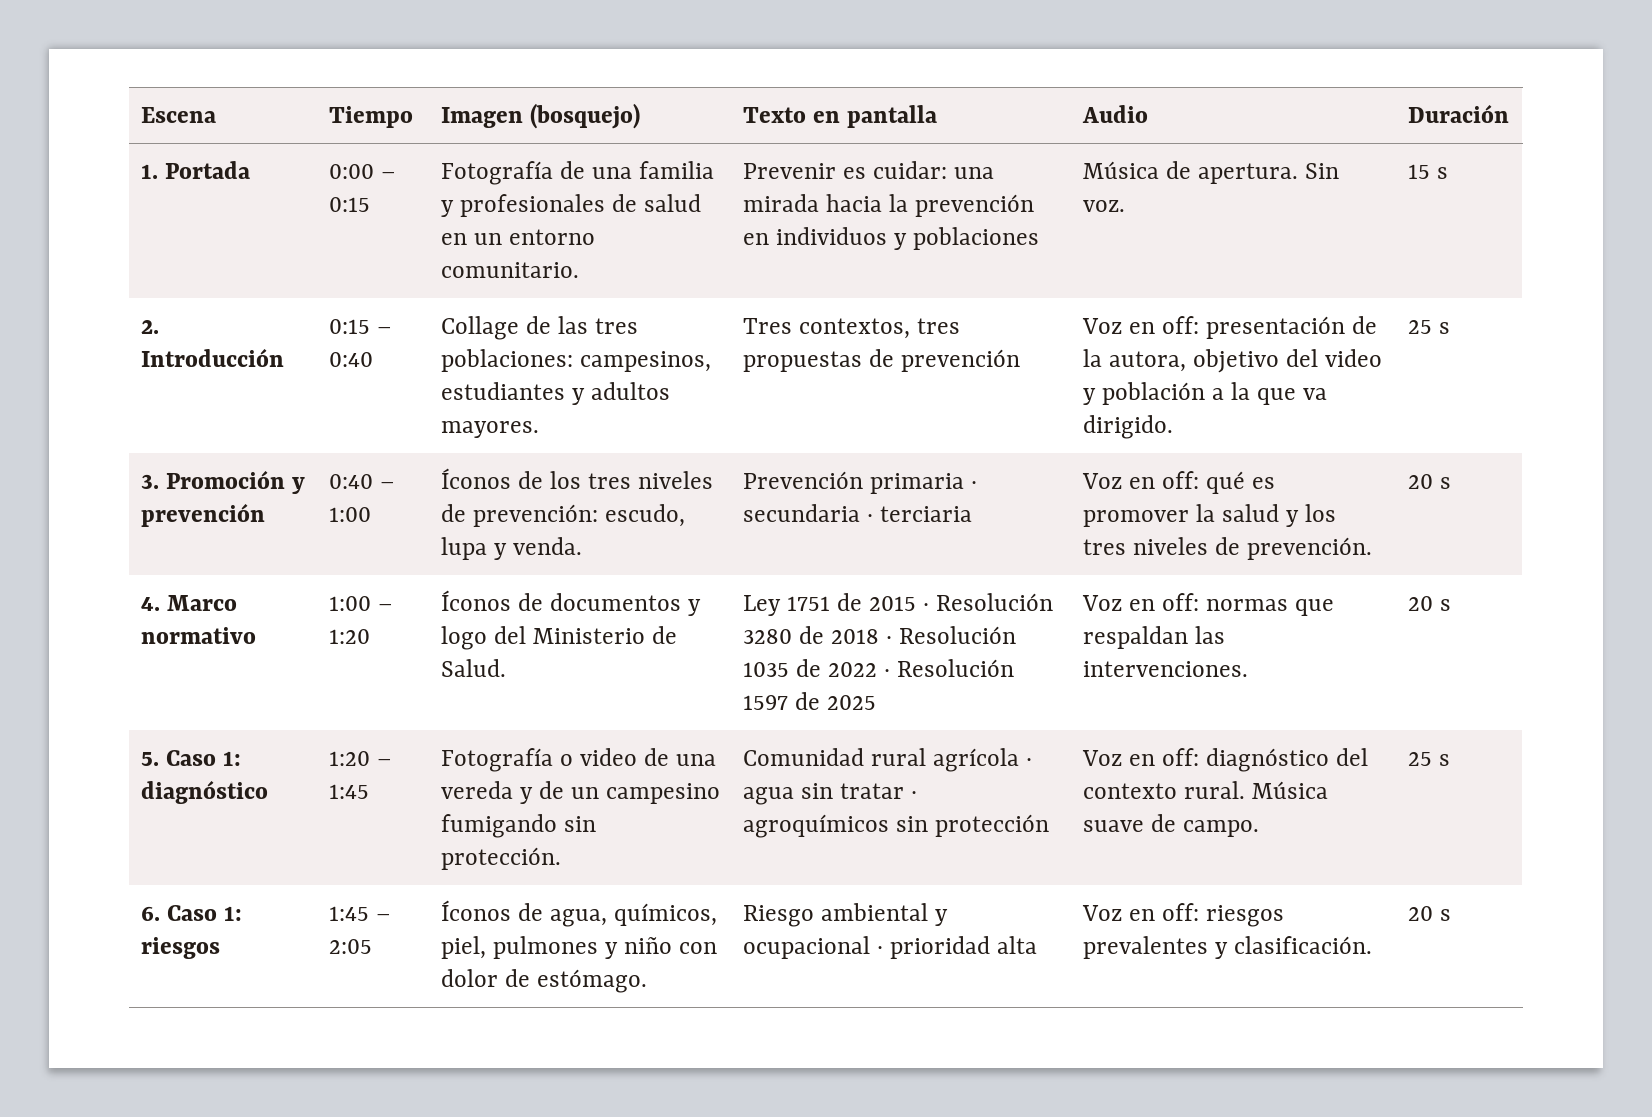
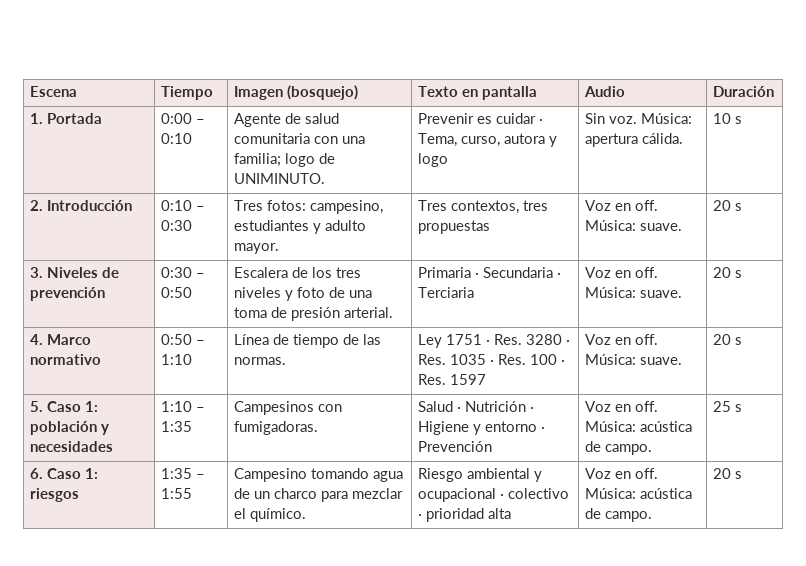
- 1. Portada | 0:00 – 0:15 | Fotografía de una familia y profesionales de salud en un entorno comunitario. | Prevenir es cuidar: una mirada hacia la prevención en individuos y poblaciones | Música de apertura. Sin voz. | 15 s
- 2. Introducción | 0:15 – 0:40 | Collage de las tres poblaciones: campesinos, estudiantes y adultos mayores. | Tres contextos, tres propuestas de prevención | Voz en off: presentación de la autora, objetivo del video y población a la que va dirigido. | 25 s
- 3. Promoción y prevención | 0:40 – 1:00 | Íconos de los tres niveles de prevención: escudo, lupa y venda. | Prevención primaria · secundaria · terciaria | Voz en off: qué es promover la salud y los tres niveles de prevención. | 20 s
+ 1. Portada | 0:00 – 0:10 | Agente de salud comunitaria con una familia; logo de UNIMINUTO. | Prevenir es cuidar · Tema, curso, autora y logo | Sin voz. Música: apertura cálida. | 10 s
+ 2. Introducción | 0:10 – 0:30 | Tres fotos: campesino, estudiantes y adulto mayor. | Tres contextos, tres propuestas | Voz en off. Música: suave. | 20 s
+ 3. Niveles de prevención | 0:30 – 0:50 | Escalera de los tres niveles y foto de una toma de presión arterial. | Primaria · Secundaria · Terciaria | Voz en off. Música: suave. | 20 s
- 1:00 – 1:20 | Íconos de documentos y logo del Ministerio de Salud. | Ley 1751 de 2015 · Resolución 3280 de 2018 · Resolución 1035 de 2022 · Resolución 1597 de 2025 | Voz en off: normas que respaldan las intervenciones.
+ 0:50 – 1:10 | Línea de tiempo de las normas. | Ley 1751 · Res. 3280 · Res. 1035 · Res. 100 · Res. 1597 | Voz en off. Música: suave.
- 5. Caso 1: diagnóstico | 1:20 – 1:45 | Fotografía o video de una vereda y de un campesino fumigando sin protección. | Comunidad rural agrícola · agua sin tratar · agroquímicos sin protección | Voz en off: diagnóstico del contexto rural. Música suave de campo.
+ 5. Caso 1: población y necesidades | 1:10 – 1:35 | Campesinos con fumigadoras. | Salud · Nutrición · Higiene y entorno · Prevención | Voz en off. Música: acústica de campo.
- 6. Caso 1: riesgos | 1:45 – 2:05 | Íconos de agua, químicos, piel, pulmones y niño con dolor de estómago. | Riesgo ambiental y ocupacional · prioridad alta | Voz en off: riesgos prevalentes y clasificación. | 20 s
+ 6. Caso 1: riesgos | 1:35 – 1:55 | Campesino tomando agua de un charco para mezclar el químico. | Riesgo ambiental y ocupacional · colectivo · prioridad alta | Voz en off. Música: acústica de campo. | 20 s

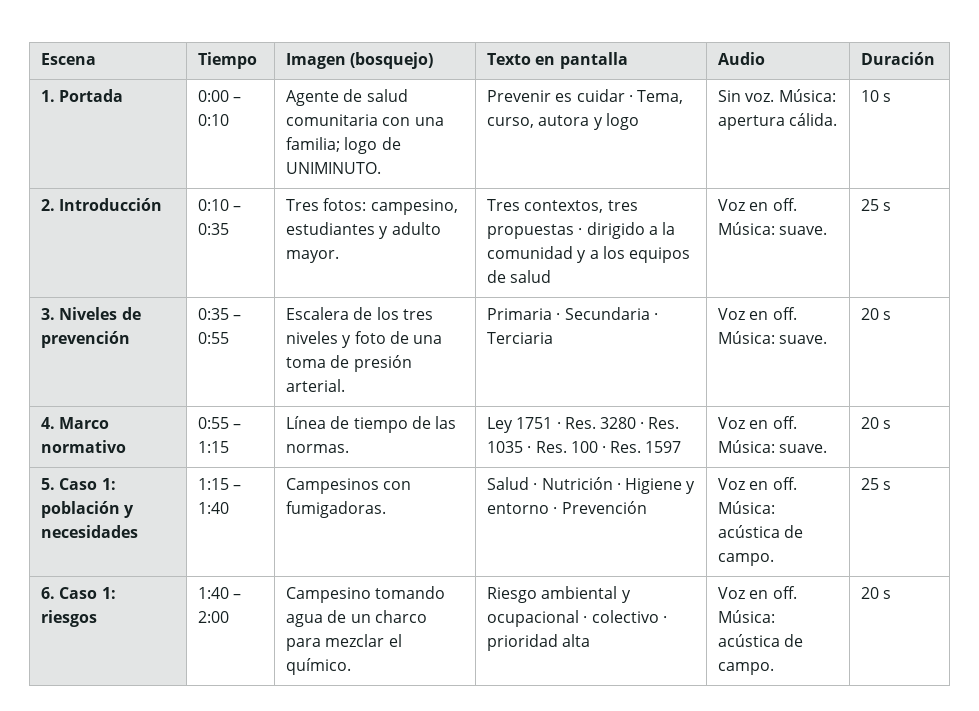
- 2. Introducción | 0:10 – 0:30 | Tres fotos: campesino, estudiantes y adulto mayor. | Tres contextos, tres propuestas | Voz en off. Música: suave. | 20 s
+ 2. Introducción | 0:10 – 0:35 | Tres fotos: campesino, estudiantes y adulto mayor. | Tres contextos, tres propuestas · dirigido a la comunidad y a los equipos de salud | Voz en off. Música: suave. | 25 s
- 3. Niveles de prevención | 0:30 – 0:50 | Escalera de los tres niveles y foto de una toma de presión arterial. | Primaria · Secundaria · Terciaria | Voz en off. Música: suave. | 20 s
+ 3. Niveles de prevención | 0:35 – 0:55 | Escalera de los tres niveles y foto de una toma de presión arterial. | Primaria · Secundaria · Terciaria | Voz en off. Música: suave. | 20 s
- 4. Marco normativo | 0:50 – 1:10 | Línea de tiempo de las normas. | Ley 1751 · Res. 3280 · Res. 1035 · Res. 100 · Res. 1597 | Voz en off. Música: suave. | 20 s
+ 4. Marco normativo | 0:55 – 1:15 | Línea de tiempo de las normas. | Ley 1751 · Res. 3280 · Res. 1035 · Res. 100 · Res. 1597 | Voz en off. Música: suave. | 20 s
- 5. Caso 1: población y necesidades | 1:10 – 1:35 | Campesinos con fumigadoras. | Salud · Nutrición · Higiene y entorno · Prevención | Voz en off. Música: acústica de campo. | 25 s
+ 5. Caso 1: población y necesidades | 1:15 – 1:40 | Campesinos con fumigadoras. | Salud · Nutrición · Higiene y entorno · Prevención | Voz en off. Música: acústica de campo. | 25 s
- 6. Caso 1: riesgos | 1:35 – 1:55 | Campesino tomando agua de un charco para mezclar el químico. | Riesgo ambiental y ocupacional · colectivo · prioridad alta | Voz en off. Música: acústica de campo. | 20 s
+ 6. Caso 1: riesgos | 1:40 – 2:00 | Campesino tomando agua de un charco para mezclar el químico. | Riesgo ambiental y ocupacional · colectivo · prioridad alta | Voz en off. Música: acústica de campo. | 20 s

